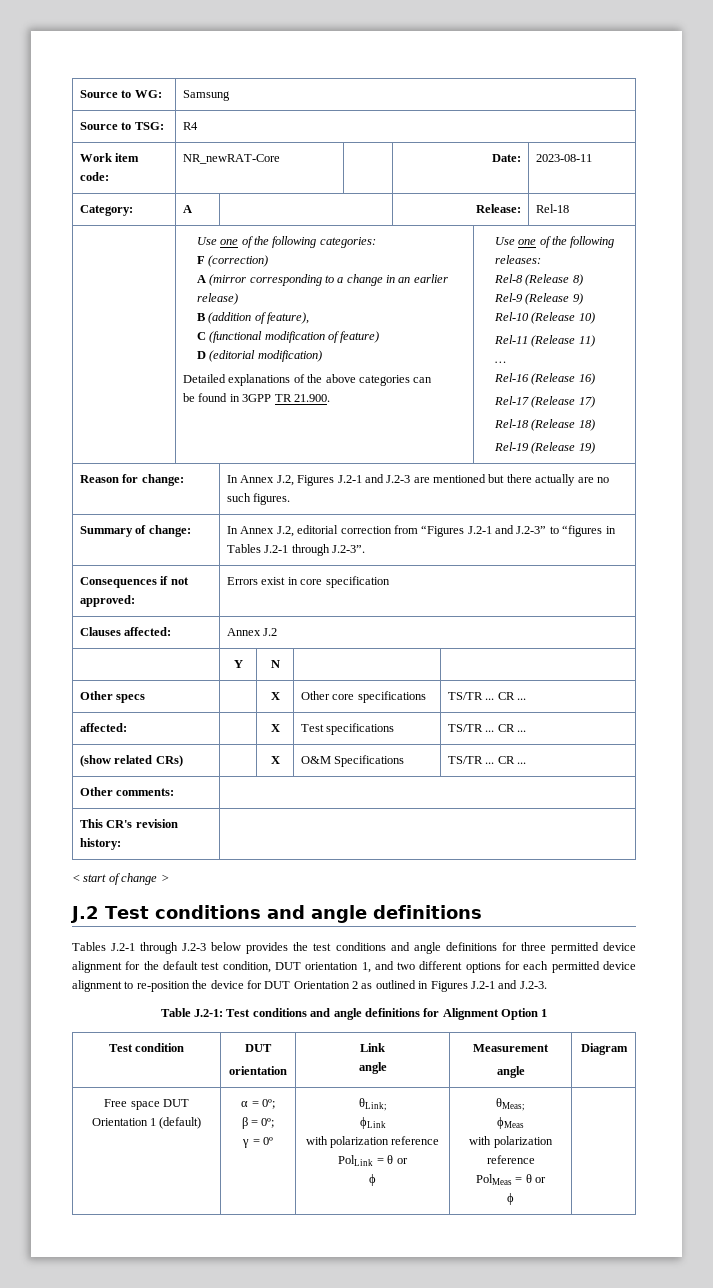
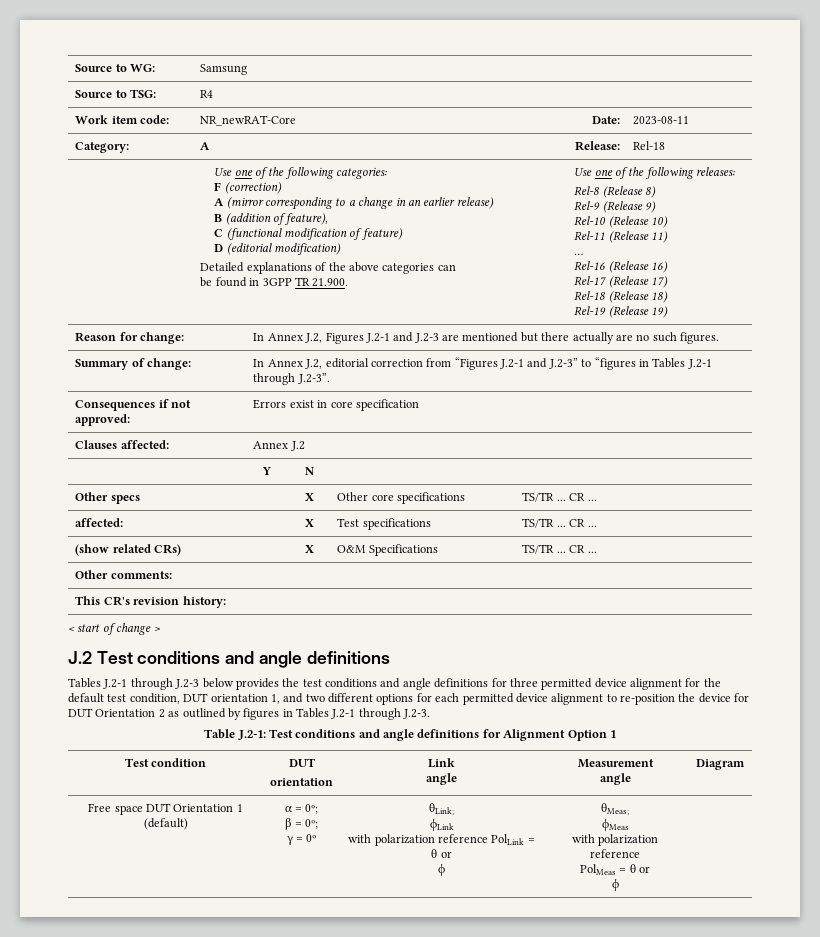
- Tables J.2-1 through J.2-3 below provides the test conditions and angle definitions for three permitted device alignment for the default test condition, DUT orientation 1, and two different options for each permitted device alignment to re-position the device for DUT Orientation 2 as outlined in Figures J.2-1 and J.2-3.
+ Tables J.2-1 through J.2-3 below provides the test conditions and angle definitions for three permitted device alignment for the default test condition, DUT orientation 1, and two different options for each permitted device alignment to re-position the device for DUT Orientation 2 as outlined by figures in Tables J.2-1 through J.2-3.

